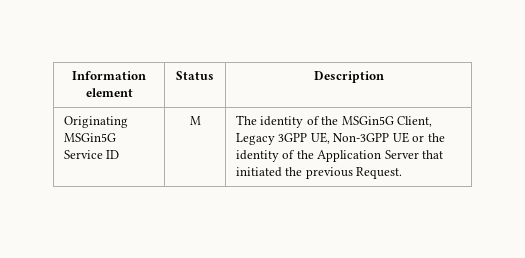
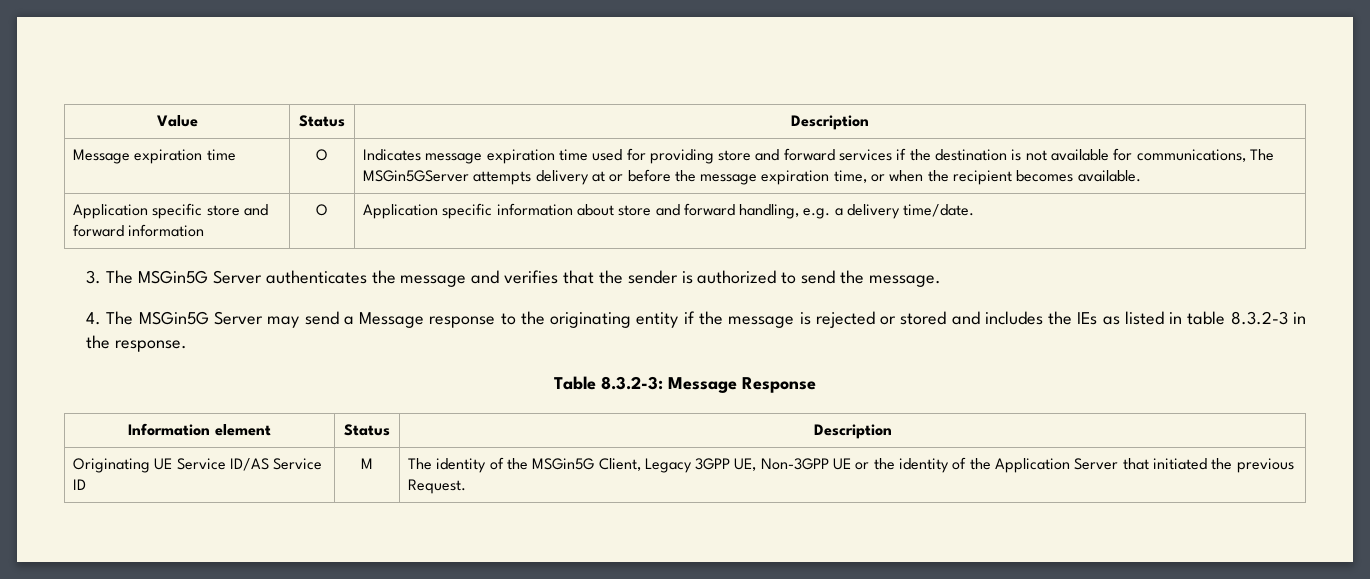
+ Value | Status | Description
+ Message expiration time | O | Indicates message expiration time used for providing store and forward services if the destination is not available for communications, The MSGin5GServer attempts delivery at or before the message expiration time, or when the recipient becomes available.
+ Application specific store and forward information | O | Application specific information about store and forward handling, e.g. a delivery time/date.
+ 3. The MSGin5G Server authenticates the message and verifies that the sender is authorized to send the message.
+ 4. The MSGin5G Server may send a Message response to the originating entity if the message is rejected or stored and includes the IEs as listed in table 8.3.2-3 in the response.
+ Table 8.3.2-3: Message Response
- Originating MSGin5G Service ID | M | The identity of the MSGin5G Client, Legacy 3GPP UE, Non-3GPP UE or the identity of the Application Server that initiated the previous Request.
+ Originating UE Service ID/AS Service ID | M | The identity of the MSGin5G Client, Legacy 3GPP UE, Non-3GPP UE or the identity of the Application Server that initiated the previous Request.

